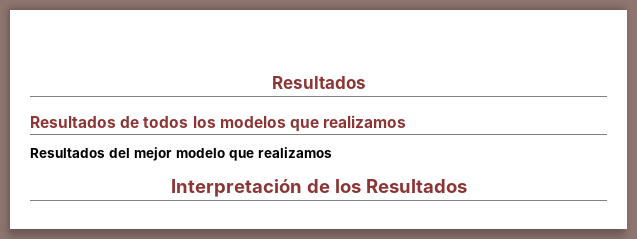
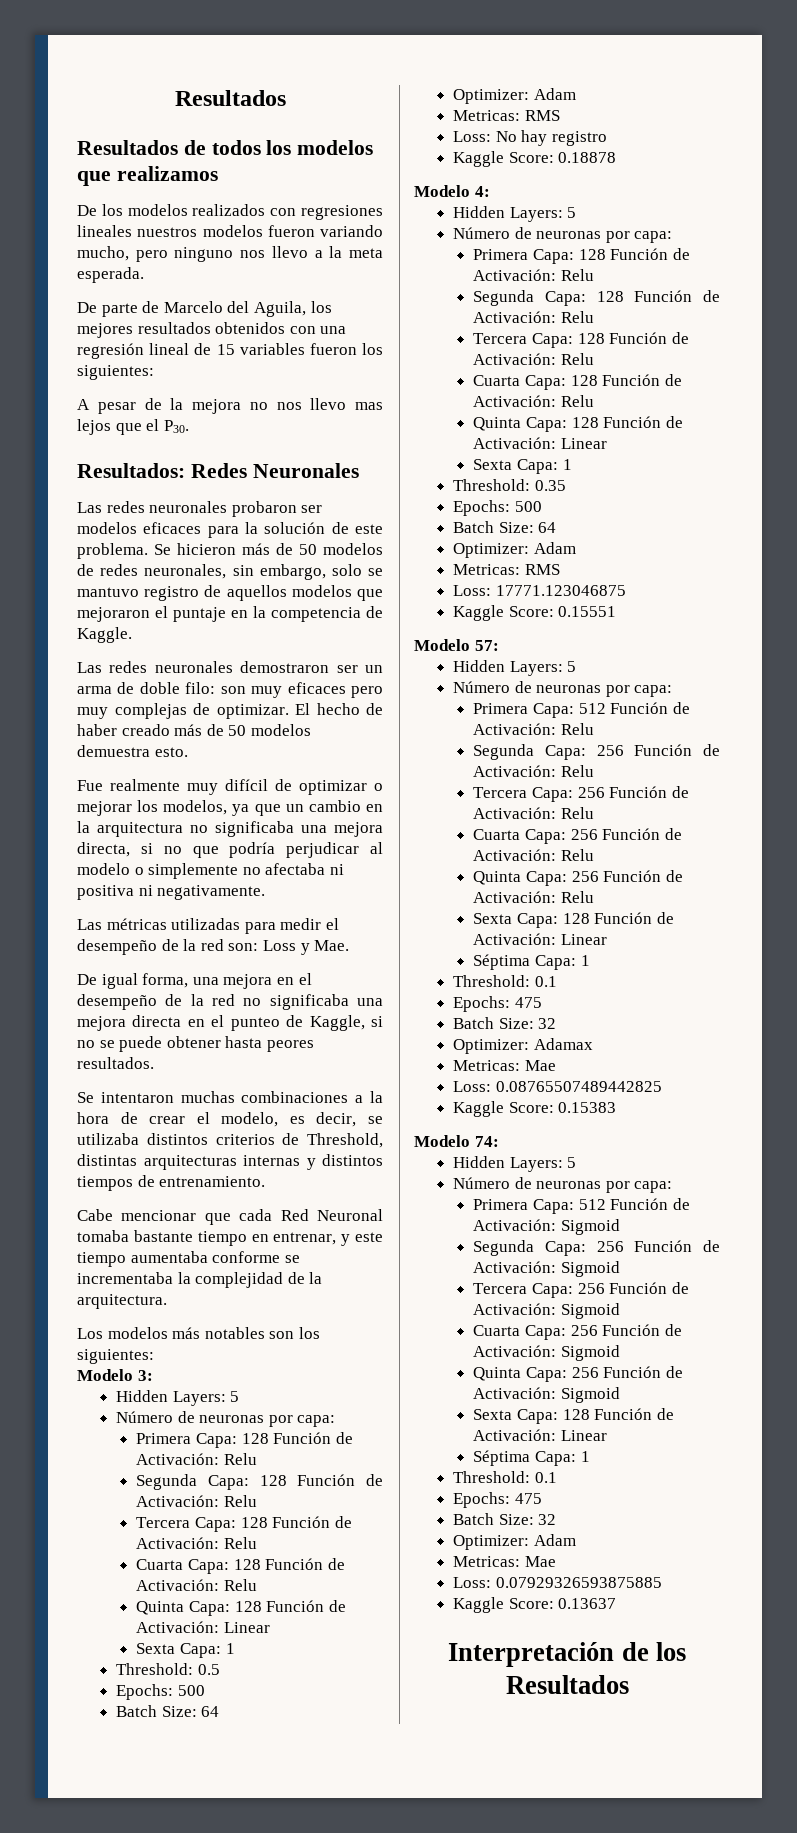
- Resultados del mejor modelo que realizamos
+ De los modelos realizados con regresiones lineales nuestros modelos fueron variando mucho, pero ninguno nos llevo a la meta esperada.
+ De parte de Marcelo del Aguila, los mejores resultados obtenidos con una regresión lineal de 15 variables fueron los siguientes:
+ A pesar de la mejora no nos llevo mas lejos que el P30.
+ Resultados: Redes Neuronales
+ Las redes neuronales probaron ser modelos eficaces para la solución de este problema. Se hicieron más de 50 modelos de redes neuronales, sin embargo, solo se mantuvo registro de aquellos modelos que mejoraron el puntaje en la competencia de Kaggle.
+ Las redes neuronales demostraron ser un arma de doble filo: son muy eficaces pero muy complejas de optimizar. El hecho de haber creado más de 50 modelos demuestra esto.
+ Fue realmente muy difícil de optimizar o mejorar los modelos, ya que un cambio en la arquitectura no significaba una mejora directa, si no que podría perjudicar al modelo o simplemente no afectaba ni positiva ni negativamente.
+ Las métricas utilizadas para medir el desempeño de la red son: Loss y Mae.
+ De igual forma, una mejora en el desempeño de la red no significaba una mejora directa en el punteo de Kaggle, si no se puede obtener hasta peores resultados.
+ Se intentaron muchas combinaciones a la hora de crear el modelo, es decir, se utilizaba distintos criterios de Threshold, distintas arquitecturas internas y distintos tiempos de entrenamiento.
+ Cabe mencionar que cada Red Neuronal tomaba bastante tiempo en entrenar, y este tiempo aumentaba conforme se incrementaba la complejidad de la arquitectura.
+ Los modelos más notables son los siguientes:
+ Modelo 3:
+ Hidden Layers: 5
+ Número de neuronas por capa:
+ Primera Capa: 128 Función de Activación: Relu
+ Segunda Capa: 128 Función de Activación: Relu
+ Tercera Capa: 128 Función de Activación: Relu
+ Cuarta Capa: 128 Función de Activación: Relu
+ Quinta Capa: 128 Función de Activación: Linear
+ Sexta Capa: 1
+ Threshold: 0.5
+ Epochs: 500
+ Batch Size: 64
+ Optimizer: Adam
+ Metricas: RMS
+ Loss: No hay registro
+ Kaggle Score: 0.18878
+ Modelo 4:
+ Hidden Layers: 5
+ Número de neuronas por capa:
+ Primera Capa: 128 Función de Activación: Relu
+ Segunda Capa: 128 Función de Activación: Relu
+ Tercera Capa: 128 Función de Activación: Relu
+ Cuarta Capa: 128 Función de Activación: Relu
+ Quinta Capa: 128 Función de Activación: Linear
+ Sexta Capa: 1
+ Threshold: 0.35
+ Epochs: 500
+ Batch Size: 64
+ Optimizer: Adam
+ Metricas: RMS
+ Loss: 17771.123046875
+ Kaggle Score: 0.15551
+ Modelo 57:
+ Hidden Layers: 5
+ Número de neuronas por capa:
+ Primera Capa: 512 Función de Activación: Relu
+ Segunda Capa: 256 Función de Activación: Relu
+ Tercera Capa: 256 Función de Activación: Relu
+ Cuarta Capa: 256 Función de Activación: Relu
+ Quinta Capa: 256 Función de Activación: Relu
+ Sexta Capa: 128 Función de Activación: Linear
+ Séptima Capa: 1
+ Threshold: 0.1
+ Epochs: 475
+ Batch Size: 32
+ Optimizer: Adamax
+ Metricas: Mae
+ Loss: 0.08765507489442825
+ Kaggle Score: 0.15383
+ Modelo 74:
+ Hidden Layers: 5
+ Número de neuronas por capa:
+ Primera Capa: 512 Función de Activación: Sigmoid
+ Segunda Capa: 256 Función de Activación: Sigmoid
+ Tercera Capa: 256 Función de Activación: Sigmoid
+ Cuarta Capa: 256 Función de Activación: Sigmoid
+ Quinta Capa: 256 Función de Activación: Sigmoid
+ Sexta Capa: 128 Función de Activación: Linear
+ Séptima Capa: 1
+ Threshold: 0.1
+ Epochs: 475
+ Batch Size: 32
+ Optimizer: Adam
+ Metricas: Mae
+ Loss: 0.07929326593875885
+ Kaggle Score: 0.13637

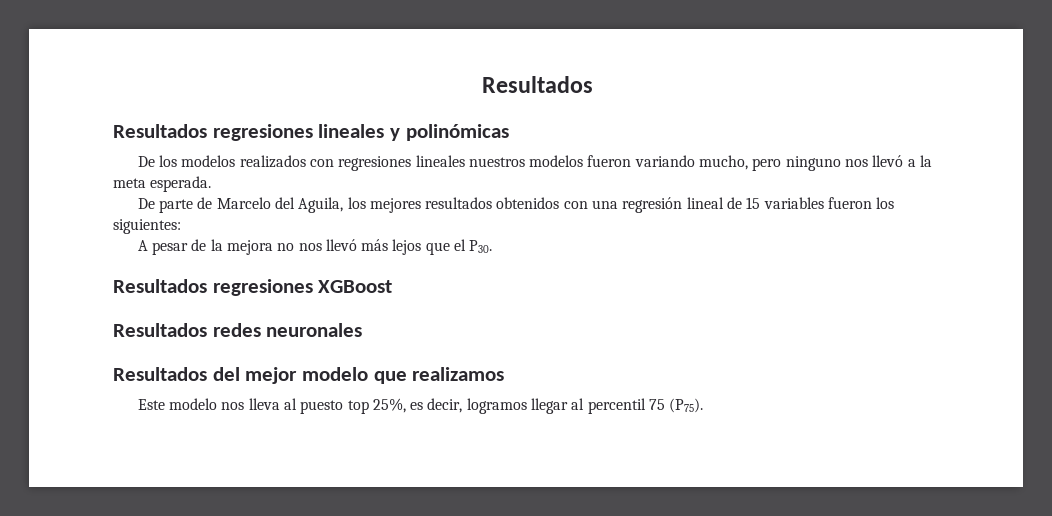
- Resultados de todos los modelos que realizamos
+ Resultados regresiones lineales y polinómicas
- De los modelos realizados con regresiones lineales nuestros modelos fueron variando mucho, pero ninguno nos llevo a la meta esperada.
+ De los modelos realizados con regresiones lineales nuestros modelos fueron variando mucho, pero ninguno nos llevó a la meta esperada.
- A pesar de la mejora no nos llevo mas lejos que el P30.
+ A pesar de la mejora no nos llevó más lejos que el P30.
- Resultados: Redes Neuronales
- Las redes neuronales probaron ser modelos eficaces para la solución de este problema. Se hicieron más de 50 modelos de redes neuronales, sin embargo, solo se mantuvo registro de aquellos modelos que mejoraron el puntaje en la competencia de Kaggle.
- Las redes neuronales demostraron ser un arma de doble filo: son muy eficaces pero muy complejas de optimizar. El hecho de haber creado más de 50 modelos demuestra esto.
- Fue realmente muy difícil de optimizar o mejorar los modelos, ya que un cambio en la arquitectura no significaba una mejora directa, si no que podría perjudicar al modelo o simplemente no afectaba ni positiva ni negativamente.
- Las métricas utilizadas para medir el desempeño de la red son: Loss y Mae.
- De igual forma, una mejora en el desempeño de la red no significaba una mejora directa en el punteo de Kaggle, si no se puede obtener hasta peores resultados.
- Se intentaron muchas combinaciones a la hora de crear el modelo, es decir, se utilizaba distintos criterios de Threshold, distintas arquitecturas internas y distintos tiempos de entrenamiento.
- Cabe mencionar que cada Red Neuronal tomaba bastante tiempo en entrenar, y este tiempo aumentaba conforme se incrementaba la complejidad de la arquitectura.
- Los modelos más notables son los siguientes:
- Modelo 3:
- Hidden Layers: 5
- Número de neuronas por capa:
- Primera Capa: 128 Función de Activación: Relu
- Segunda Capa: 128 Función de Activación: Relu
- Tercera Capa: 128 Función de Activación: Relu
- Cuarta Capa: 128 Función de Activación: Relu
- Quinta Capa: 128 Función de Activación: Linear
- Sexta Capa: 1
- Threshold: 0.5
- Epochs: 500
- Batch Size: 64
- Optimizer: Adam
- Metricas: RMS
- Loss: No hay registro
- Kaggle Score: 0.18878
- Modelo 4:
- Hidden Layers: 5
- Número de neuronas por capa:
- Primera Capa: 128 Función de Activación: Relu
- Segunda Capa: 128 Función de Activación: Relu
- Tercera Capa: 128 Función de Activación: Relu
- Cuarta Capa: 128 Función de Activación: Relu
- Quinta Capa: 128 Función de Activación: Linear
- Sexta Capa: 1
- Threshold: 0.35
- Epochs: 500
- Batch Size: 64
- Optimizer: Adam
- Metricas: RMS
- Loss: 17771.123046875
- Kaggle Score: 0.15551
- Modelo 57:
- Hidden Layers: 5
- Número de neuronas por capa:
- Primera Capa: 512 Función de Activación: Relu
- Segunda Capa: 256 Función de Activación: Relu
- Tercera Capa: 256 Función de Activación: Relu
- Cuarta Capa: 256 Función de Activación: Relu
- Quinta Capa: 256 Función de Activación: Relu
- Sexta Capa: 128 Función de Activación: Linear
- Séptima Capa: 1
- Threshold: 0.1
- Epochs: 475
- Batch Size: 32
- Optimizer: Adamax
- Metricas: Mae
- Loss: 0.08765507489442825
- Kaggle Score: 0.15383
- Modelo 74:
- Hidden Layers: 5
- Número de neuronas por capa:
- Primera Capa: 512 Función de Activación: Sigmoid
- Segunda Capa: 256 Función de Activación: Sigmoid
- Tercera Capa: 256 Función de Activación: Sigmoid
- Cuarta Capa: 256 Función de Activación: Sigmoid
- Quinta Capa: 256 Función de Activación: Sigmoid
- Sexta Capa: 128 Función de Activación: Linear
- Séptima Capa: 1
- Threshold: 0.1
- Epochs: 475
- Batch Size: 32
- Optimizer: Adam
- Metricas: Mae
- Loss: 0.07929326593875885
- Kaggle Score: 0.13637
- Interpretación de los Resultados
+ Resultados regresiones XGBoost
+ Resultados redes neuronales
+ Resultados del mejor modelo que realizamos
+ Este modelo nos lleva al puesto top 25%, es decir, logramos llegar al percentil 75 (P75).

